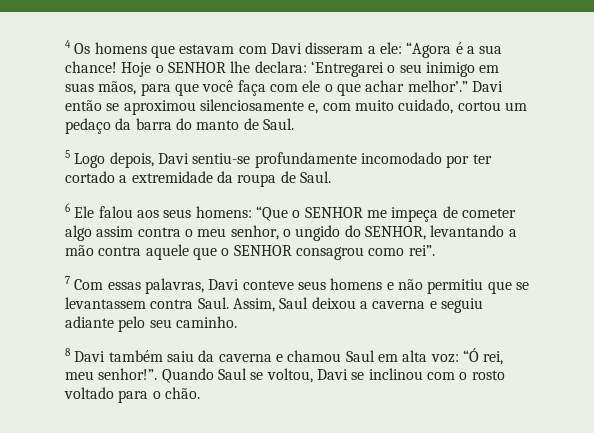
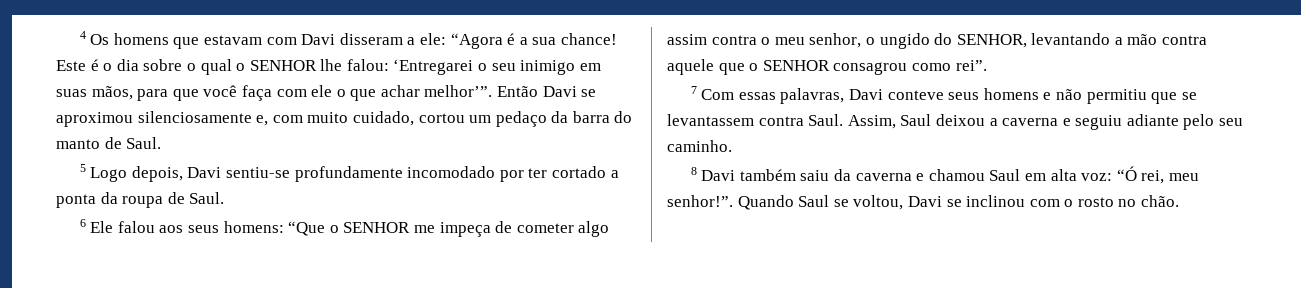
- Hoje o SENHOR lhe declara: ‘Entregarei o seu inimigo em suas mãos, para que você faça com ele o que achar melhor’.” Davi então se aproximou silenciosamente e, com muito cuidado, cortou um pedaço da barra do manto de Saul.
+ Este é o dia sobre o qual o SENHOR lhe falou: ‘Entregarei o seu inimigo em suas mãos, para que você faça com ele o que achar melhor’”. Então Davi se aproximou silenciosamente e, com muito cuidado, cortou um pedaço da barra do manto de Saul.
- 5 Logo depois, Davi sentiu-se profundamente incomodado por ter cortado a extremidade da roupa de Saul.
+ 5 Logo depois, Davi sentiu-se profundamente incomodado por ter cortado a ponta da roupa de Saul.
- Quando Saul se voltou, Davi se inclinou com o rosto voltado para o chão.
+ Quando Saul se voltou, Davi se inclinou com o rosto no chão.

